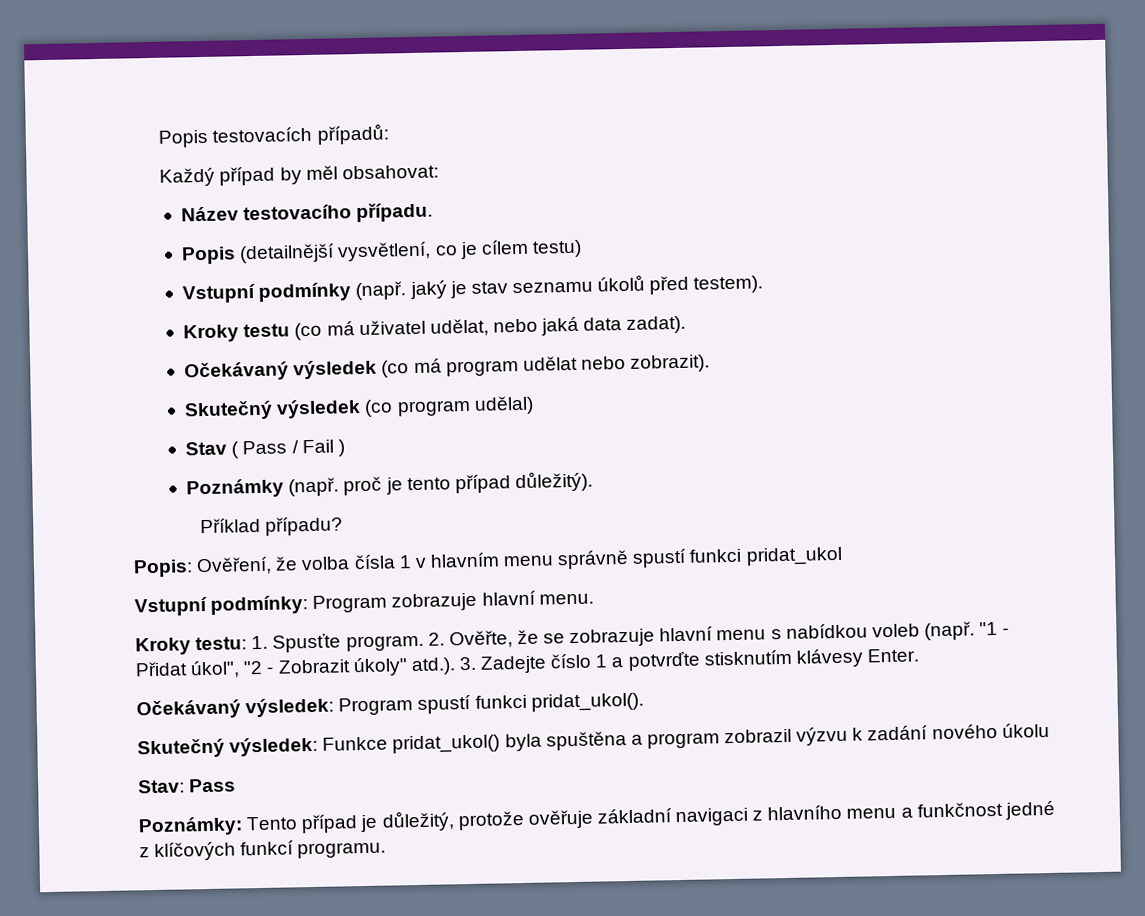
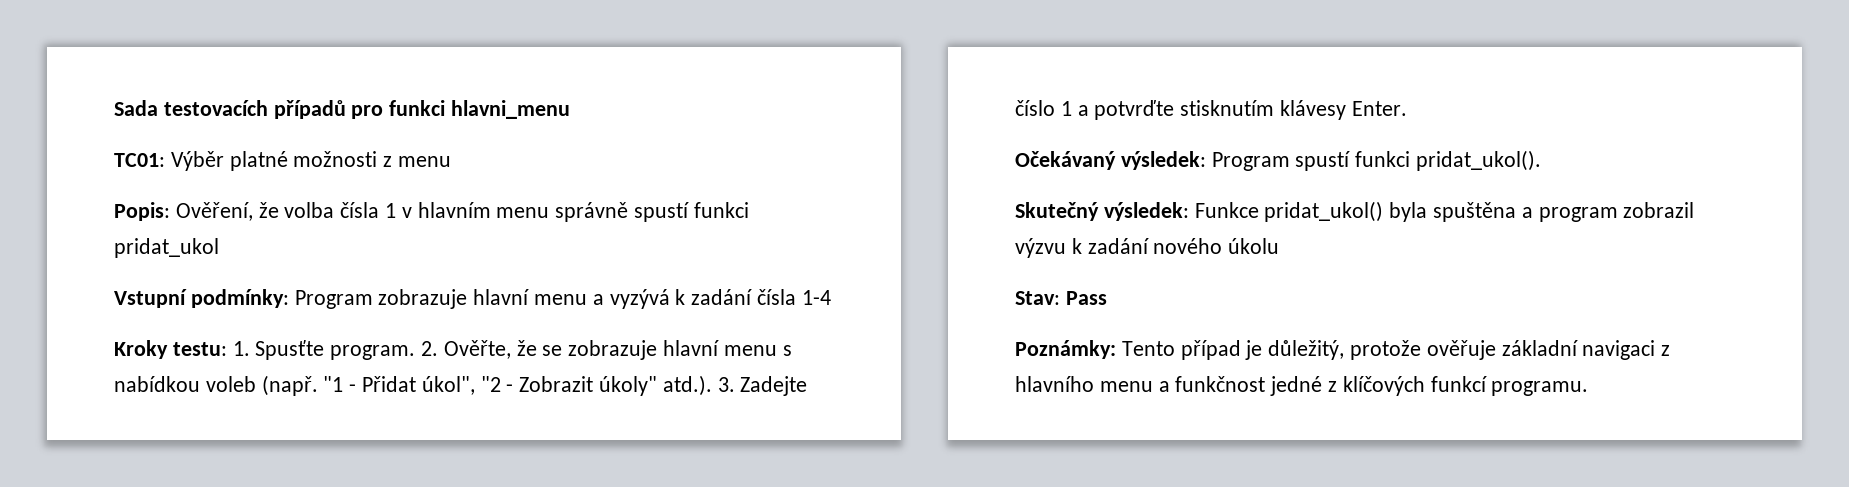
- Popis testovacích případů:
- Každý případ by měl obsahovat:
- Název testovacího případu.
- Popis (detailnější vysvětlení, co je cílem testu)
- Vstupní podmínky (např. jaký je stav seznamu úkolů před testem).
- Kroky testu (co má uživatel udělat, nebo jaká data zadat).
- Očekávaný výsledek (co má program udělat nebo zobrazit).
- Skutečný výsledek (co program udělal)
- Stav ( Pass / Fail )
- Poznámky (např. proč je tento případ důležitý).
- Příklad případu?
+ Sada testovacích případů pro funkci hlavni_menu
+ TC01: Výběr platné možnosti z menu
- Vstupní podmínky: Program zobrazuje hlavní menu.
+ Vstupní podmínky: Program zobrazuje hlavní menu a vyzývá k zadání čísla 1-4

